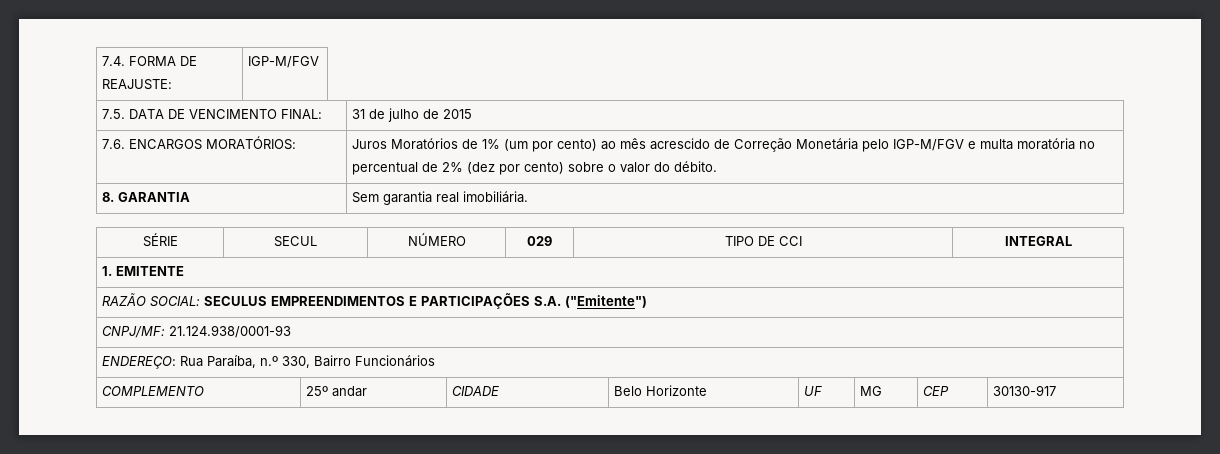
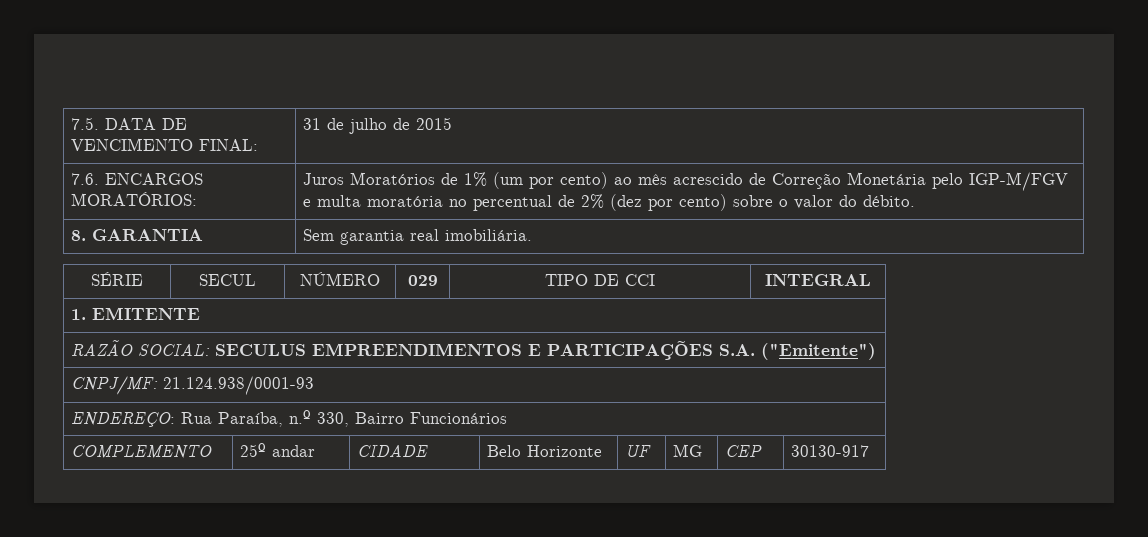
- 7.4. FORMA DE REAJUSTE: | IGP-M/FGV

